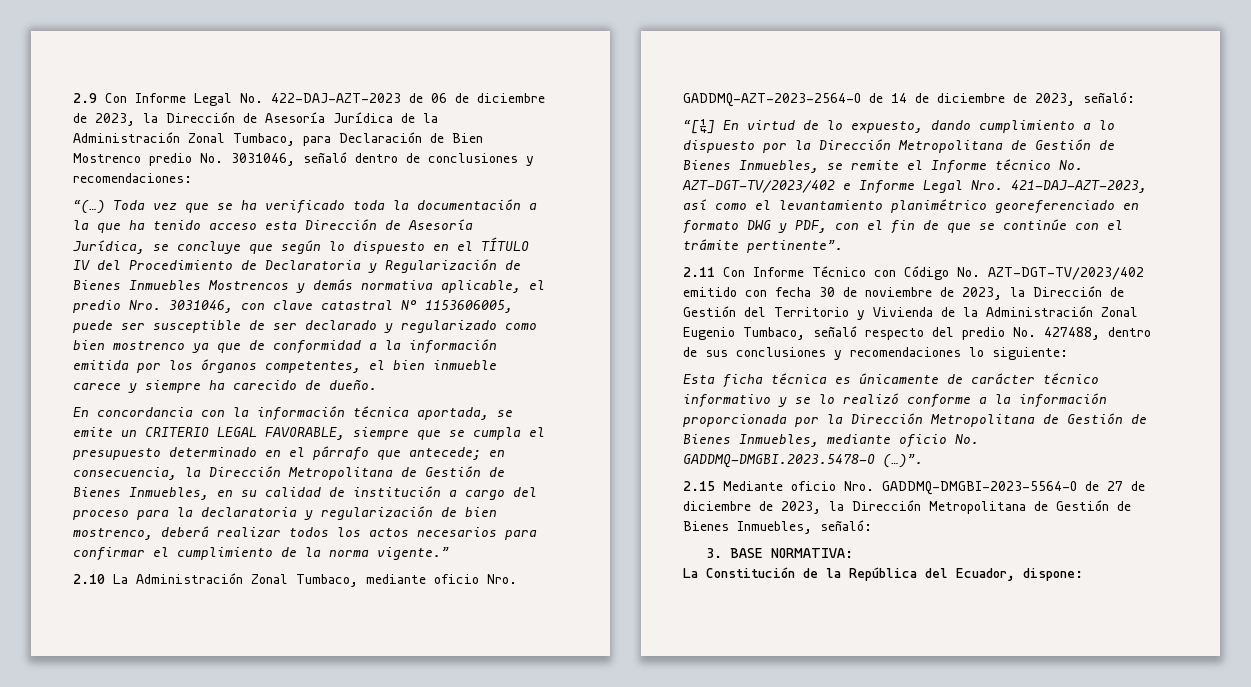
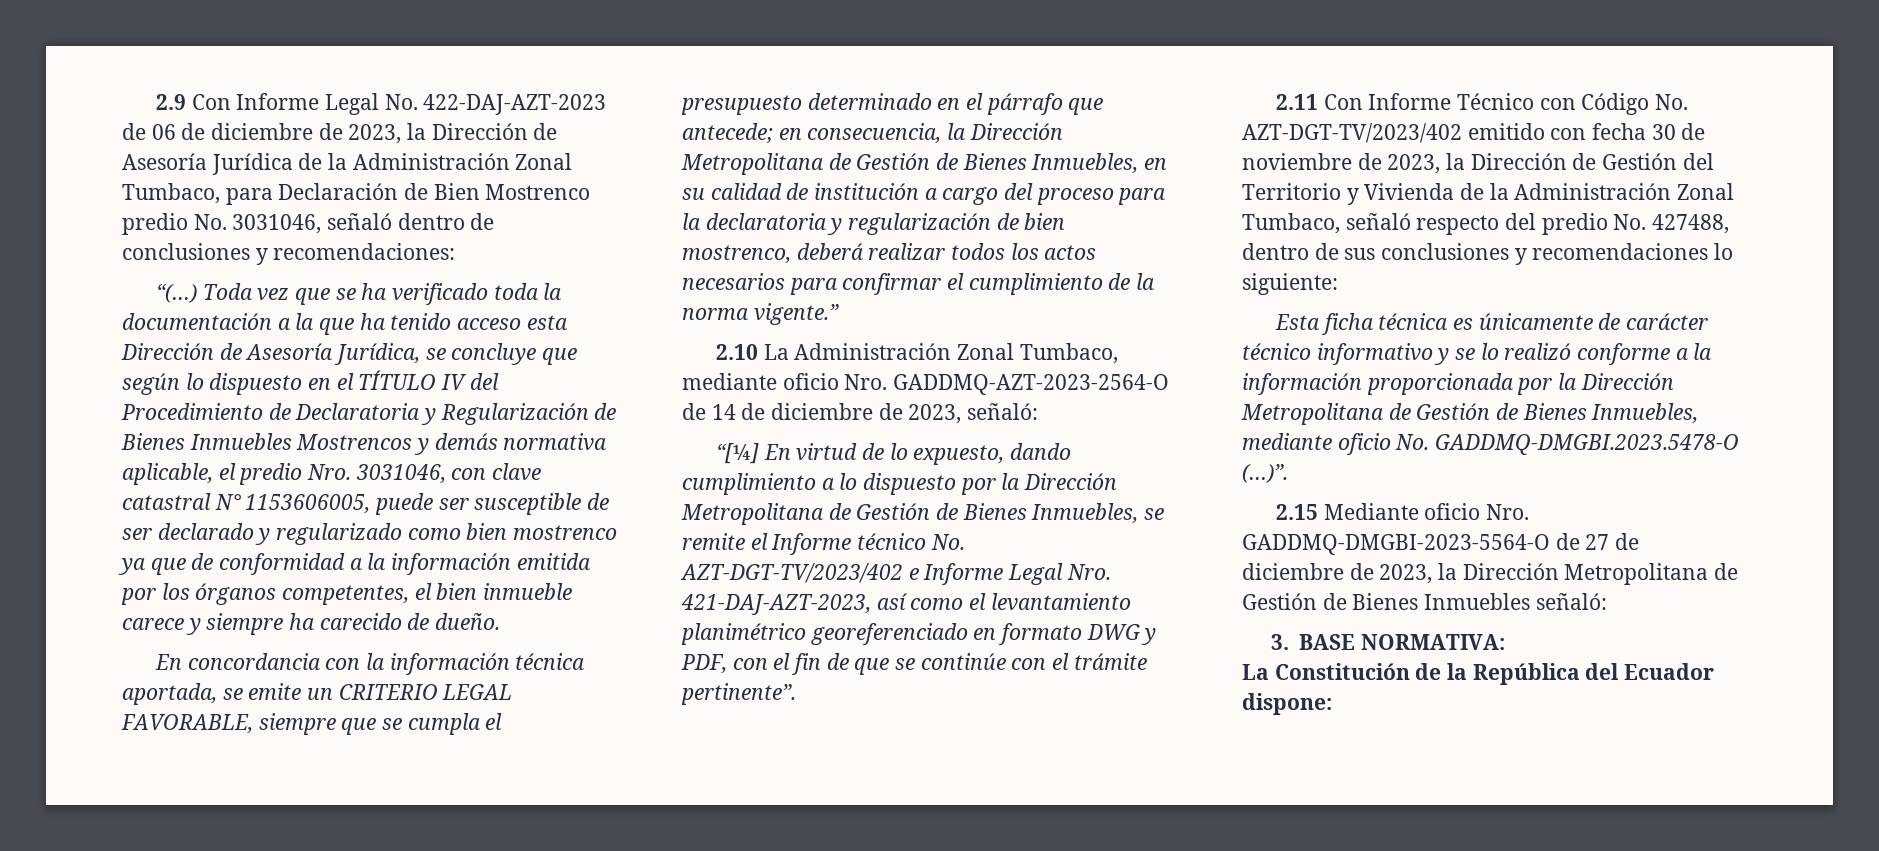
- 2.11 Con Informe Técnico con Código No. AZT-DGT-TV/2023/402 emitido con fecha 30 de noviembre de 2023, la Dirección de Gestión del Territorio y Vivienda de la Administración Zonal Eugenio Tumbaco, señaló respecto del predio No. 427488, dentro de sus conclusiones y recomendaciones lo siguiente:
+ 2.11 Con Informe Técnico con Código No. AZT-DGT-TV/2023/402 emitido con fecha 30 de noviembre de 2023, la Dirección de Gestión del Territorio y Vivienda de la Administración Zonal Tumbaco, señaló respecto del predio No. 427488, dentro de sus conclusiones y recomendaciones lo siguiente:
- 2.15 Mediante oficio Nro. GADDMQ-DMGBI-2023-5564-O de 27 de diciembre de 2023, la Dirección Metropolitana de Gestión de Bienes Inmuebles, señaló:
+ 2.15 Mediante oficio Nro. GADDMQ-DMGBI-2023-5564-O de 27 de diciembre de 2023, la Dirección Metropolitana de Gestión de Bienes Inmuebles señaló:
- La Constitución de la República del Ecuador, dispone:
+ La Constitución de la República del Ecuador dispone:

